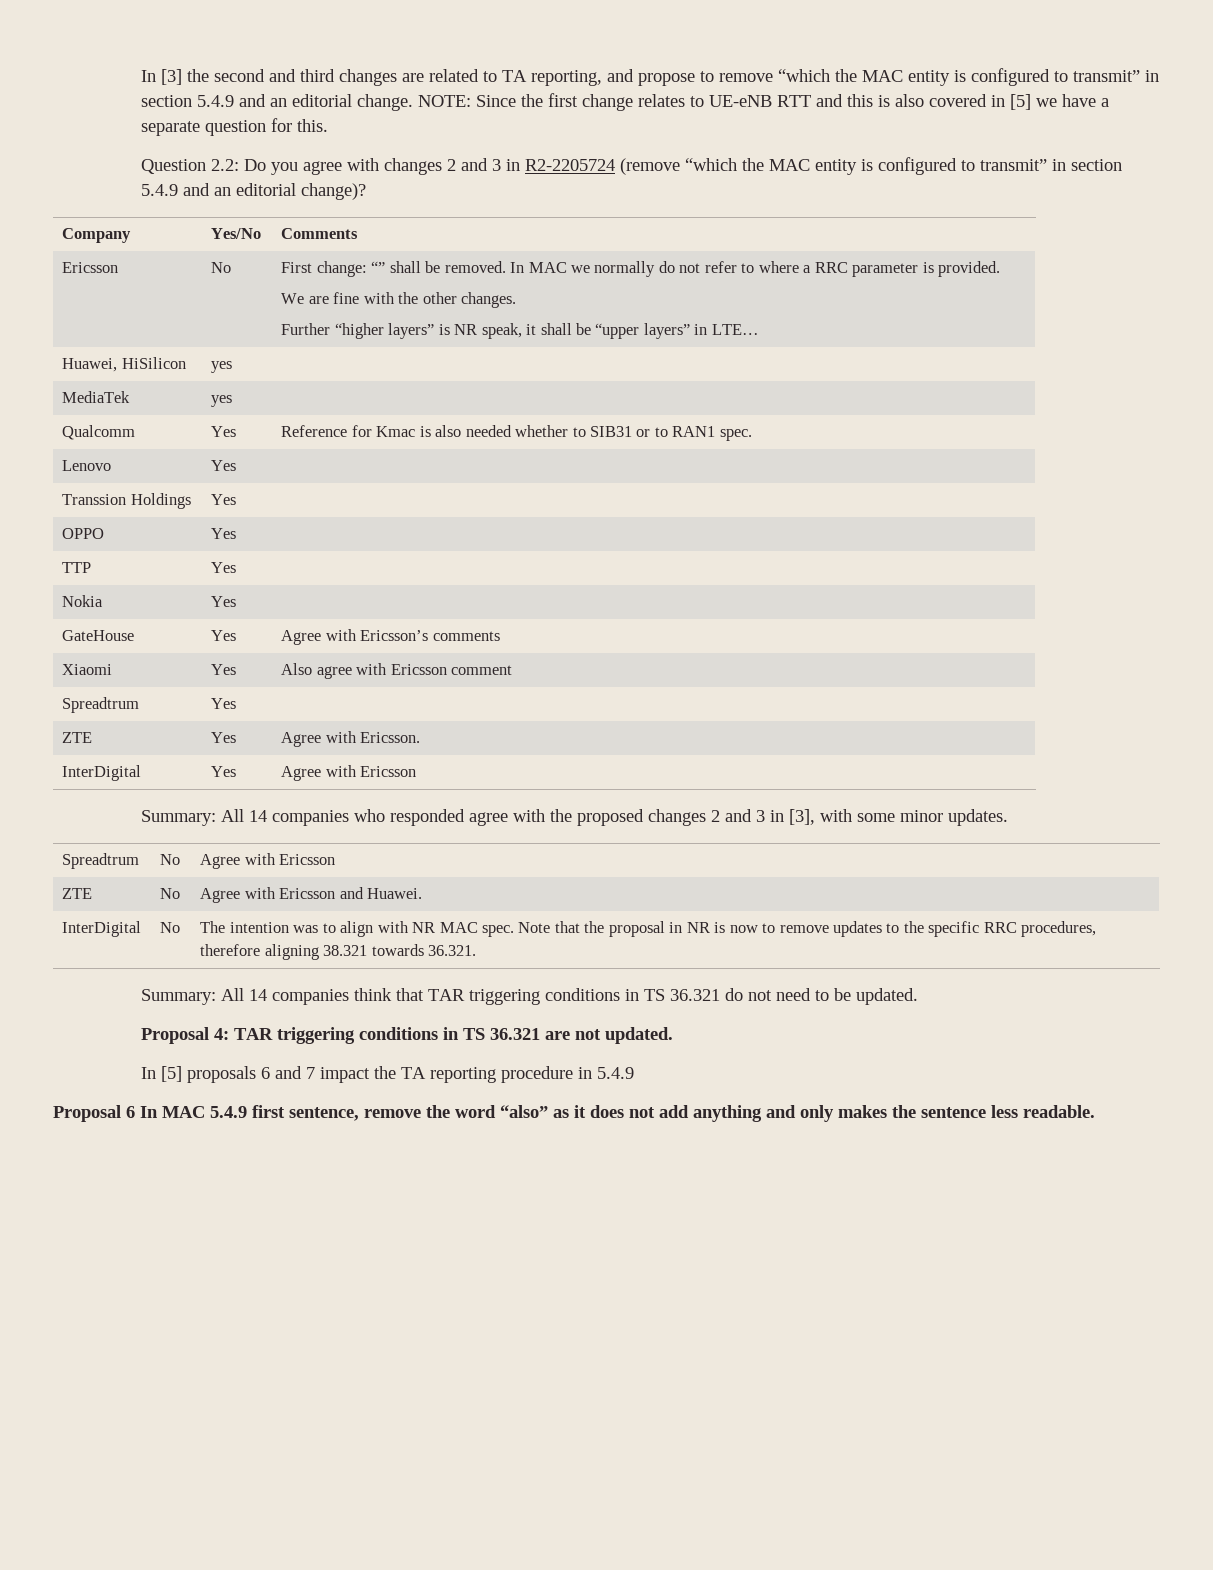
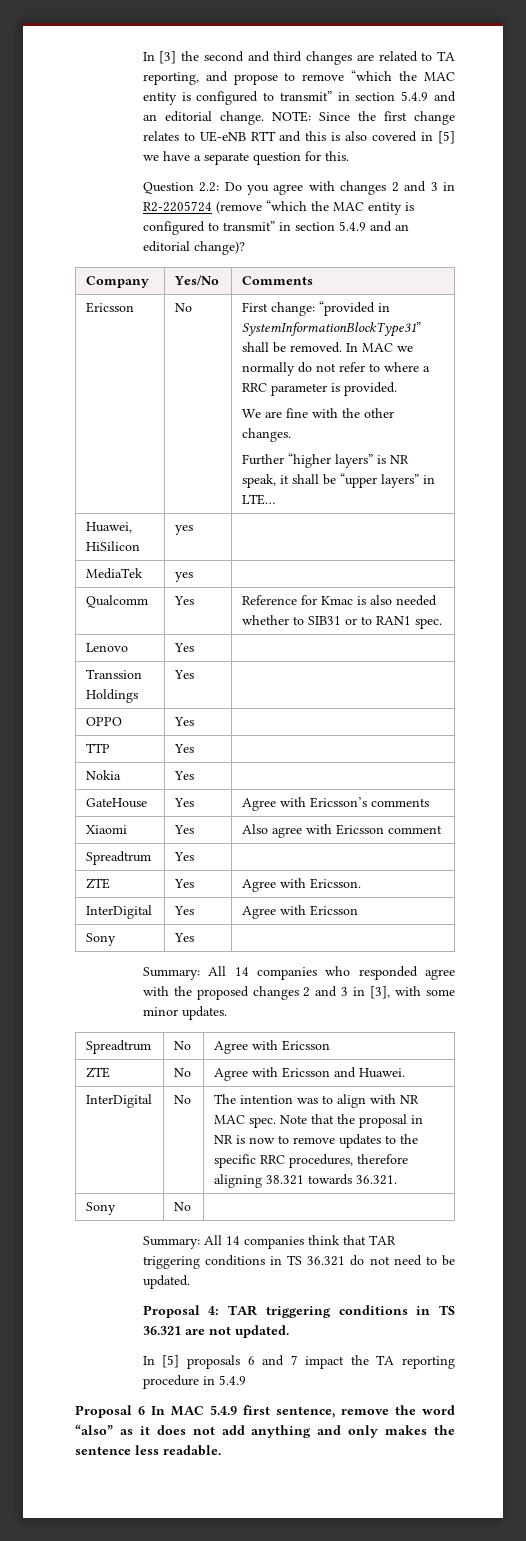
- First change: “” shall be removed.
+ First change: “provided in SystemInformationBlockType31” shall be removed.
+ Sony | Yes |
+ Sony | No |

